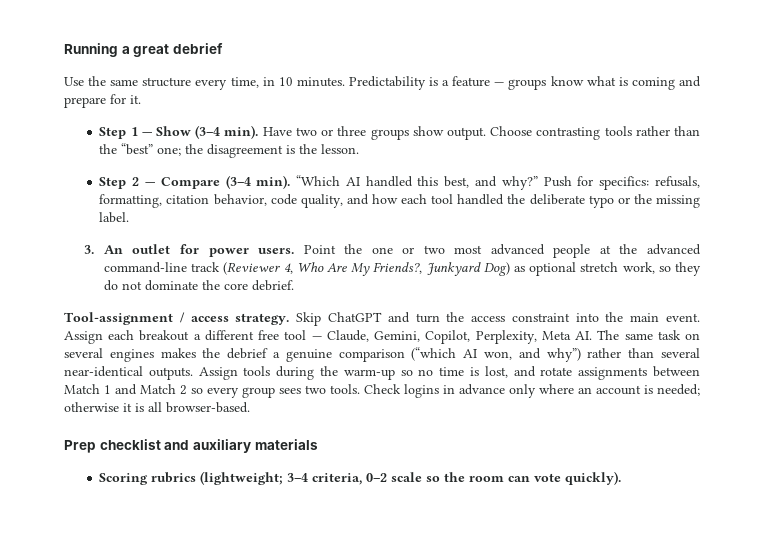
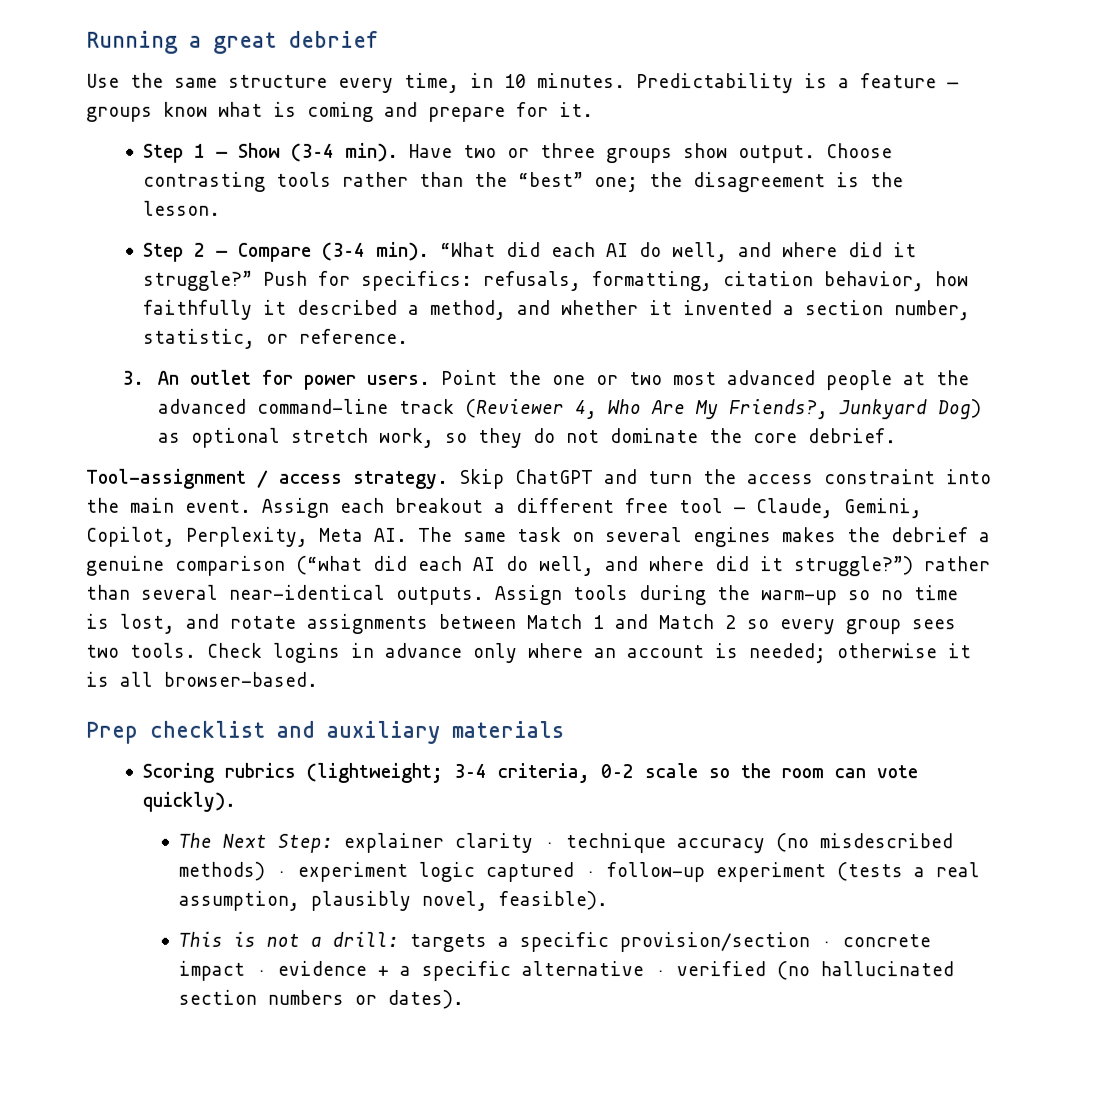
- “Which AI handled this best, and why?”
+ “What did each AI do well, and where did it struggle?”
- Push for specifics: refusals, formatting, citation behavior, code quality, and how each tool handled the deliberate typo or the missing label.
+ Push for specifics: refusals, formatting, citation behavior, how faithfully it described a method, and whether it invented a section number, statistic, or reference.
- Assign each breakout a different free tool — Claude, Gemini, Copilot, Perplexity, Meta AI. The same task on several engines makes the debrief a genuine comparison (“which AI won, and why”) rather than several near-identical outputs.
+ Assign each breakout a different free tool — Claude, Gemini, Copilot, Perplexity, Meta AI. The same task on several engines makes the debrief a genuine comparison (“what did each AI do well, and where did it struggle?”) rather than several near-identical outputs.
+ The Next Step: explainer clarity · technique accuracy (no misdescribed methods) · experiment logic captured · follow-up experiment (tests a real assumption, plausibly novel, feasible).
+ This is not a drill: targets a specific provision/section · concrete impact · evidence + a specific alternative · verified (no hallucinated section numbers or dates).

